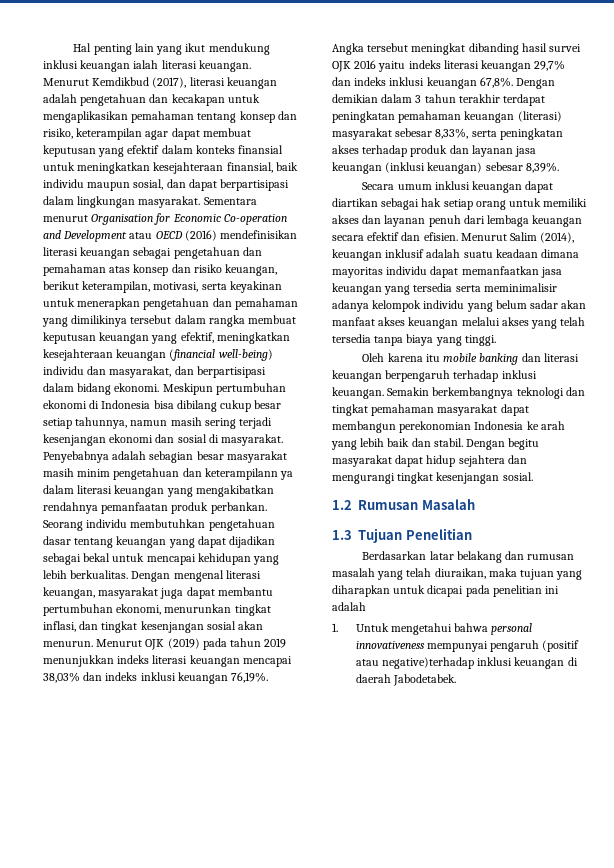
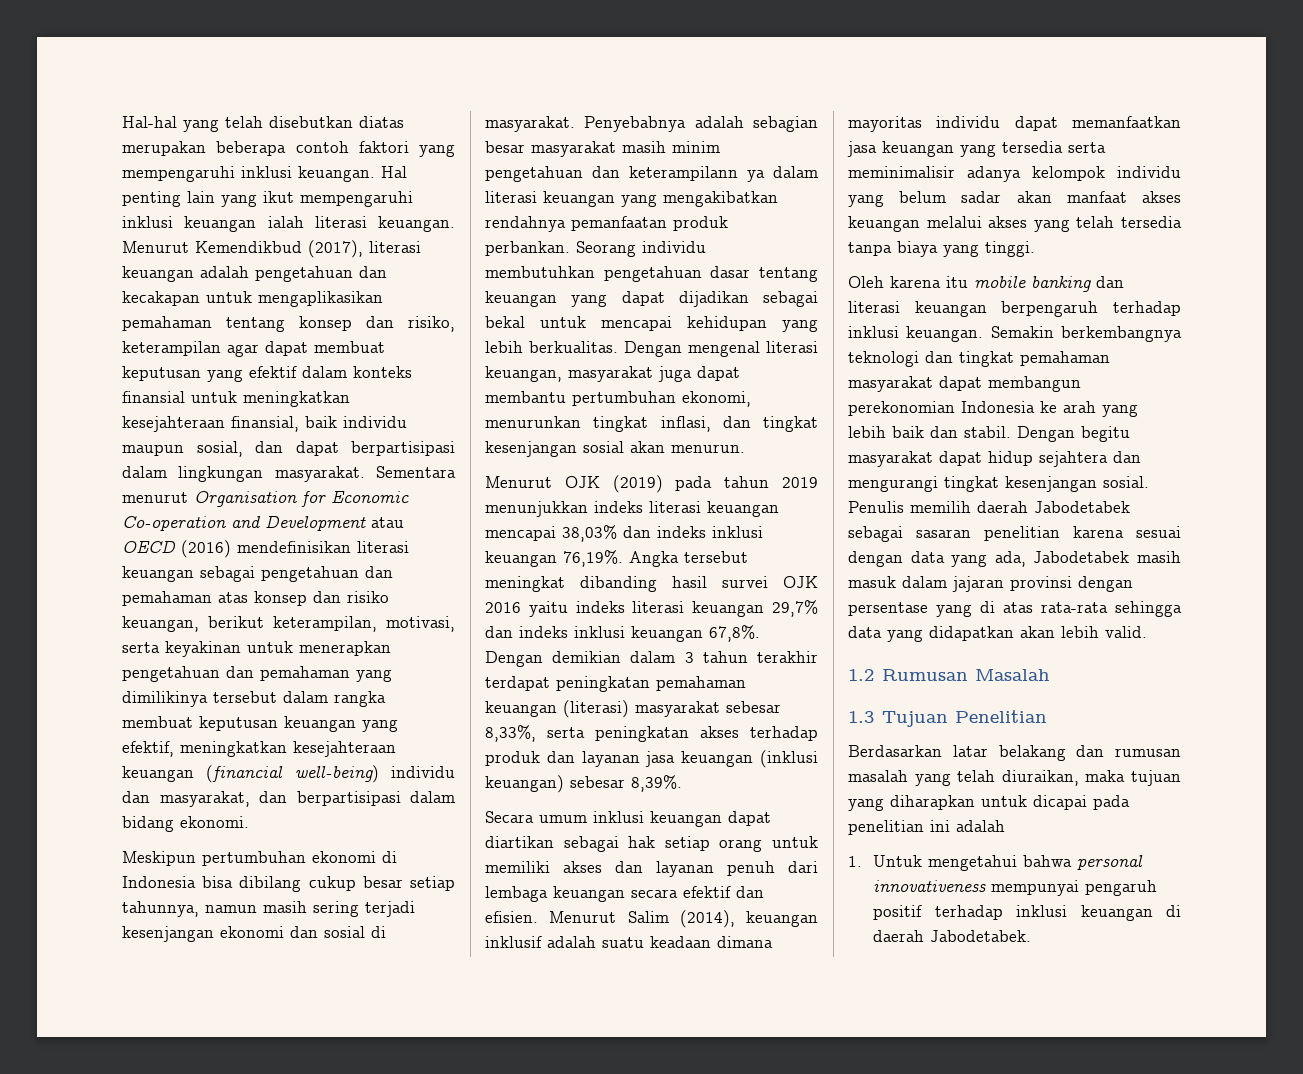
+ Hal-hal yang telah disebutkan diatas merupakan beberapa contoh faktori yang mempengaruhi inklusi keuangan.
- Hal penting lain yang ikut mendukung inklusi keuangan ialah literasi keuangan.
+ Hal penting lain yang ikut mempengaruhi inklusi keuangan ialah literasi keuangan.
- Menurut Kemdikbud (2017), literasi keuangan adalah pengetahuan dan kecakapan untuk mengaplikasikan pemahaman tentang konsep dan risiko, keterampilan agar dapat membuat keputusan yang efektif dalam konteks finansial untuk meningkatkan kesejahteraan finansial, baik individu maupun sosial, dan dapat berpartisipasi dalam lingkungan masyarakat.
+ Menurut Kemendikbud (2017), literasi keuangan adalah pengetahuan dan kecakapan untuk mengaplikasikan pemahaman tentang konsep dan risiko, keterampilan agar dapat membuat keputusan yang efektif dalam konteks finansial untuk meningkatkan kesejahteraan finansial, baik individu maupun sosial, dan dapat berpartisipasi dalam lingkungan masyarakat.
- Sementara menurut Organisation for Economic Co-operation and Development atau OECD (2016) mendefinisikan literasi keuangan sebagai pengetahuan dan pemahaman atas konsep dan risiko keuangan, berikut keterampilan, motivasi, serta keyakinan untuk menerapkan pengetahuan dan pemahaman yang dimilikinya tersebut dalam rangka membuat keputusan keuangan yang efektif, meningkatkan kesejahteraan keuangan (financial well-being) individu dan masyarakat, dan berpartisipasi dalam bidang ekonomi. Meskipun pertumbuhan ekonomi di Indonesia bisa dibilang cukup besar setiap tahunnya, namun masih sering terjadi kesenjangan ekonomi dan sosial di masyarakat.
+ Sementara menurut Organisation for Economic Co-operation and Development atau OECD (2016) mendefinisikan literasi keuangan sebagai pengetahuan dan pemahaman atas konsep dan risiko keuangan, berikut keterampilan, motivasi, serta keyakinan untuk menerapkan pengetahuan dan pemahaman yang dimilikinya tersebut dalam rangka membuat keputusan keuangan yang efektif, meningkatkan kesejahteraan keuangan (financial well-being) individu dan masyarakat, dan berpartisipasi dalam bidang ekonomi.
+ Meskipun pertumbuhan ekonomi di Indonesia bisa dibilang cukup besar setiap tahunnya, namun masih sering terjadi kesenjangan ekonomi dan sosial di masyarakat.
- Dengan mengenal literasi keuangan, masyarakat juga dapat membantu pertumbuhan ekonomi, menurunkan tingkat inflasi, dan tingkat kesenjangan sosial akan menurun. Menurut OJK (2019) pada tahun 2019 menunjukkan indeks literasi keuangan mencapai 38,03% dan indeks inklusi keuangan 76,19%.
+ Dengan mengenal literasi keuangan, masyarakat juga dapat membantu pertumbuhan ekonomi, menurunkan tingkat inflasi, dan tingkat kesenjangan sosial akan menurun.
+ Menurut OJK (2019) pada tahun 2019 menunjukkan indeks literasi keuangan mencapai 38,03% dan indeks inklusi keuangan 76,19%.
+ Penulis memilih daerah Jabodetabek sebagai sasaran penelitian karena sesuai dengan data yang ada, Jabodetabek masih masuk dalam jajaran provinsi dengan persentase yang di atas rata-rata sehingga data yang didapatkan akan lebih valid.
- 1. Untuk mengetahui bahwa personal innovativeness mempunyai pengaruh (positif atau negative)terhadap inklusi keuangan di daerah Jabodetabek.
+ 1. Untuk mengetahui bahwa personal innovativeness mempunyai pengaruh positif terhadap inklusi keuangan di daerah Jabodetabek.

